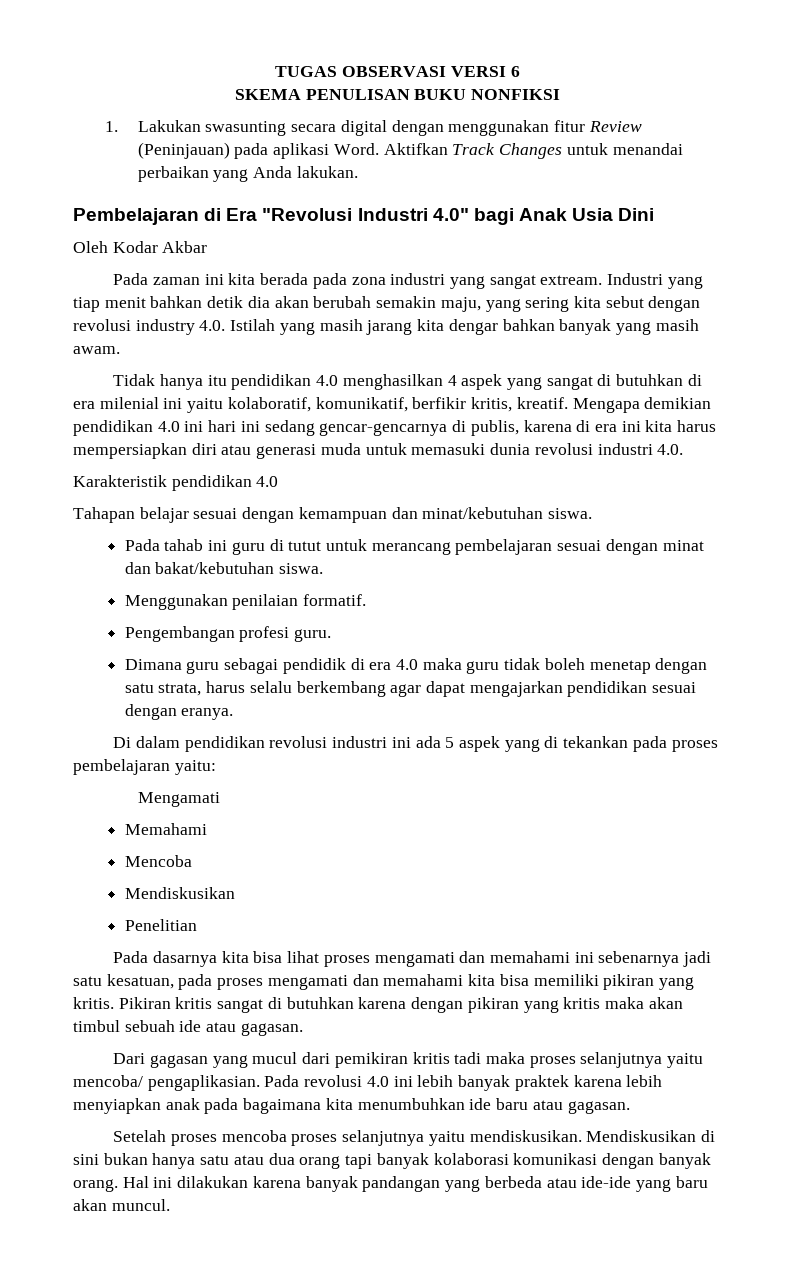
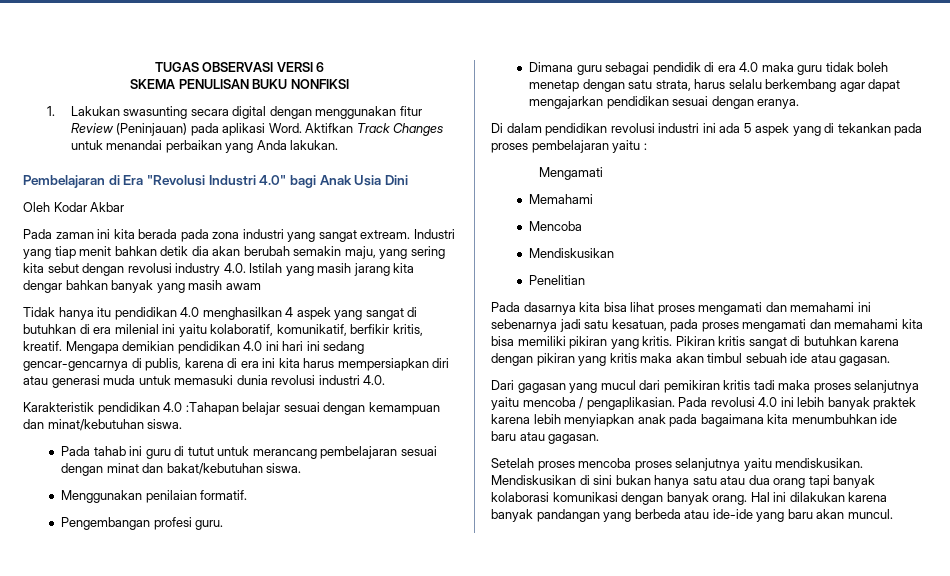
- Industri yang tiap menit bahkan detik dia akan berubah semakin maju, yang sering kita sebut dengan revolusi industry 4.0. Istilah yang masih jarang kita dengar bahkan banyak yang masih awam.
+ Industri yang tiap menit bahkan detik dia akan berubah semakin maju, yang sering kita sebut dengan revolusi industry 4.0. Istilah yang masih jarang kita dengar bahkan banyak yang masih awam
- Karakteristik pendidikan 4.0
- Tahapan belajar sesuai dengan kemampuan dan minat/kebutuhan siswa.
+ Karakteristik pendidikan 4.0 :Tahapan belajar sesuai dengan kemampuan dan minat/kebutuhan siswa.
- Di dalam pendidikan revolusi industri ini ada 5 aspek yang di tekankan pada proses pembelajaran yaitu:
+ Di dalam pendidikan revolusi industri ini ada 5 aspek yang di tekankan pada proses pembelajaran yaitu :
- Dari gagasan yang mucul dari pemikiran kritis tadi maka proses selanjutnya yaitu mencoba/ pengaplikasian.
+ Dari gagasan yang mucul dari pemikiran kritis tadi maka proses selanjutnya yaitu mencoba / pengaplikasian.

